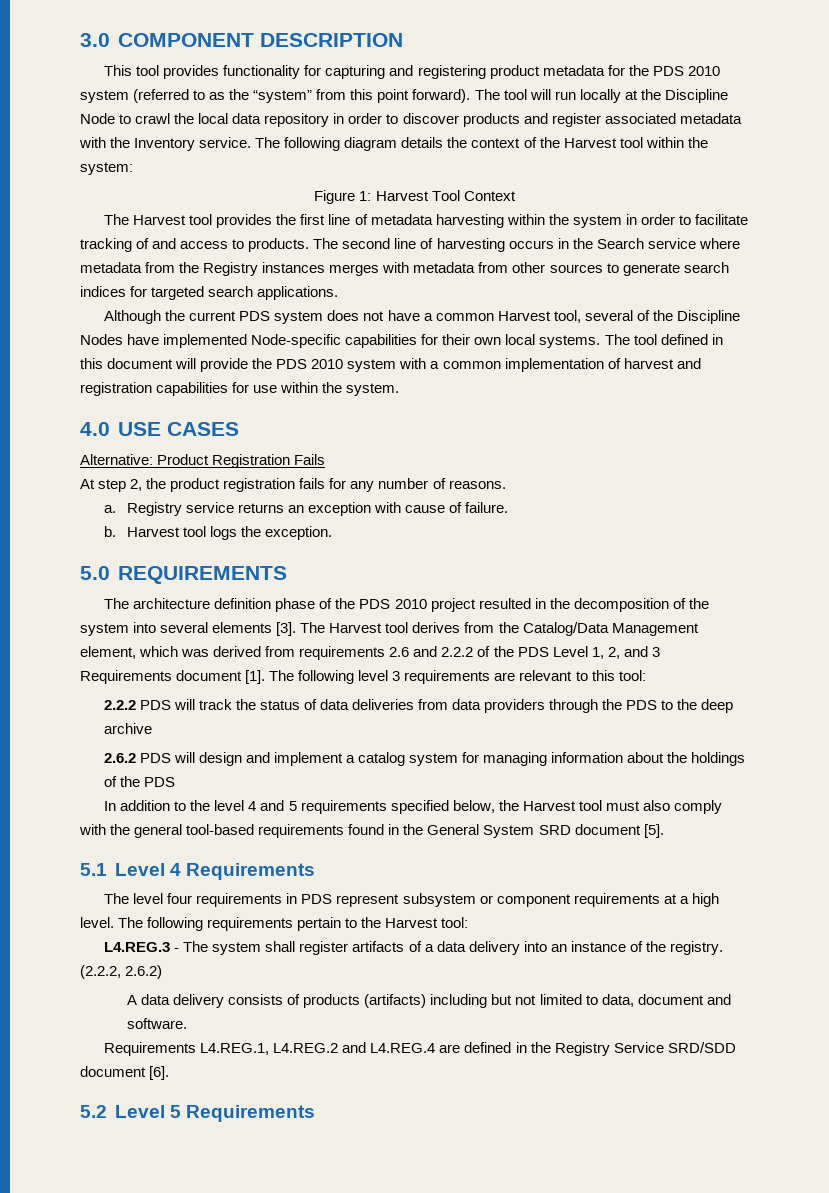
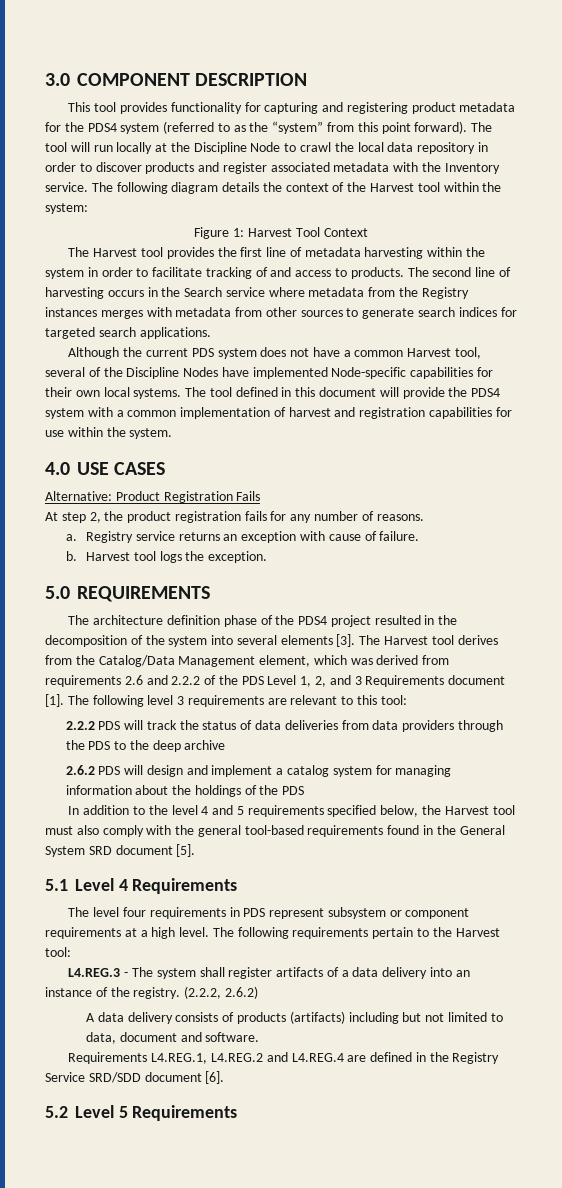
- This tool provides functionality for capturing and registering product metadata for the PDS 2010 system (referred to as the “system” from this point forward).
+ This tool provides functionality for capturing and registering product metadata for the PDS4 system (referred to as the “system” from this point forward).
- The tool defined in this document will provide the PDS 2010 system with a common implementation of harvest and registration capabilities for use within the system.
+ The tool defined in this document will provide the PDS4 system with a common implementation of harvest and registration capabilities for use within the system.
- The architecture definition phase of the PDS 2010 project resulted in the decomposition of the system into several elements [3].
+ The architecture definition phase of the PDS4 project resulted in the decomposition of the system into several elements [3].

